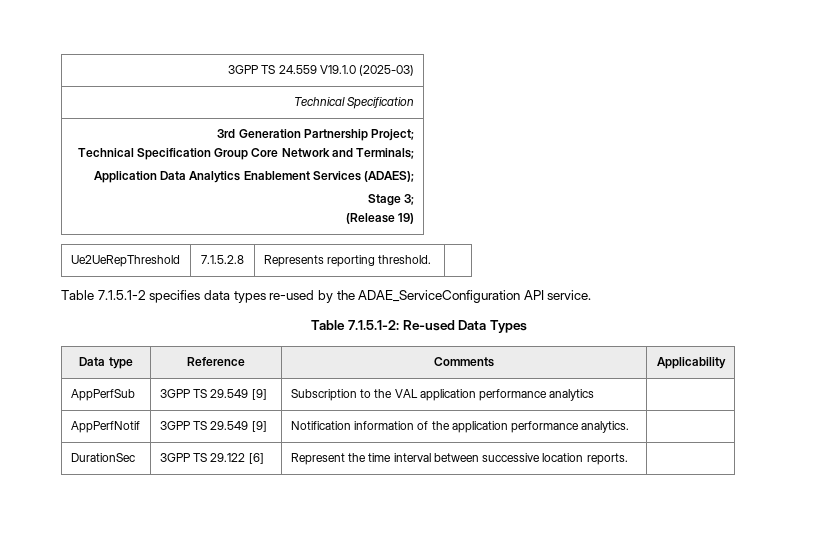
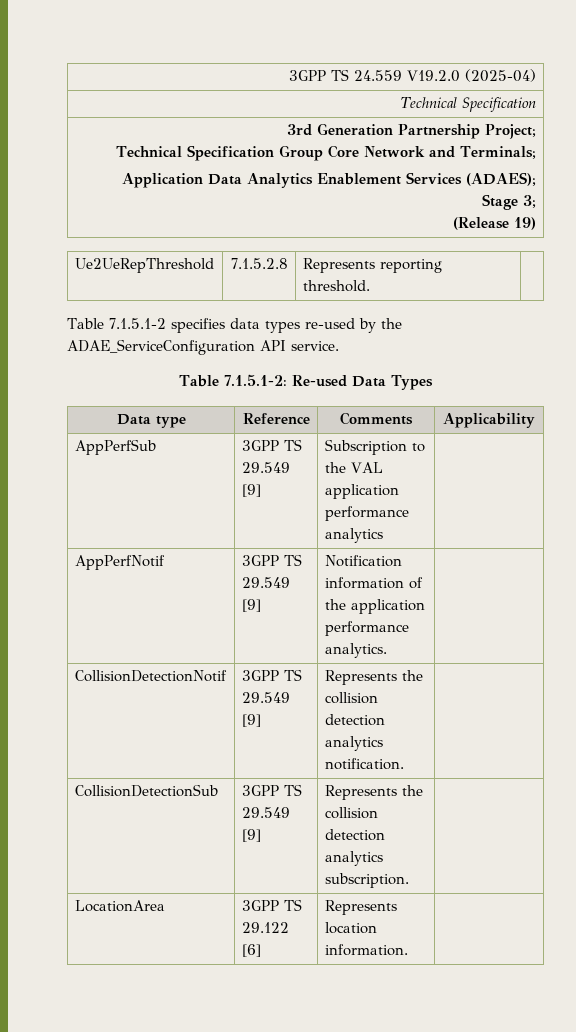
- 3GPP TS 24.559 V19.1.0 (2025-03)
+ 3GPP TS 24.559 V19.2.0 (2025-04)
- DurationSec | 3GPP TS 29.122 [6] | Represent the time interval between successive location reports. |
+ CollisionDetectionNotif | 3GPP TS 29.549 [9] | Represents the collision detection analytics notification. |
+ CollisionDetectionSub | 3GPP TS 29.549 [9] | Represents the collision detection analytics subscription. |
+ LocationArea | 3GPP TS 29.122 [6] | Represents location information. |

